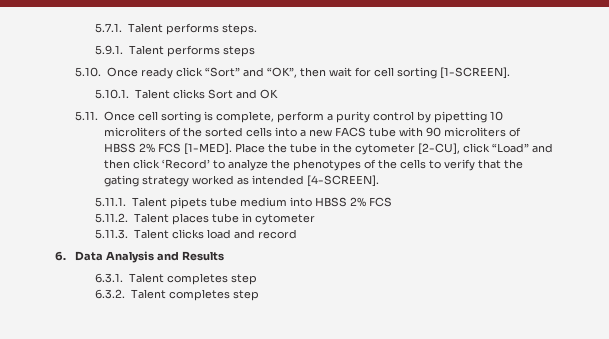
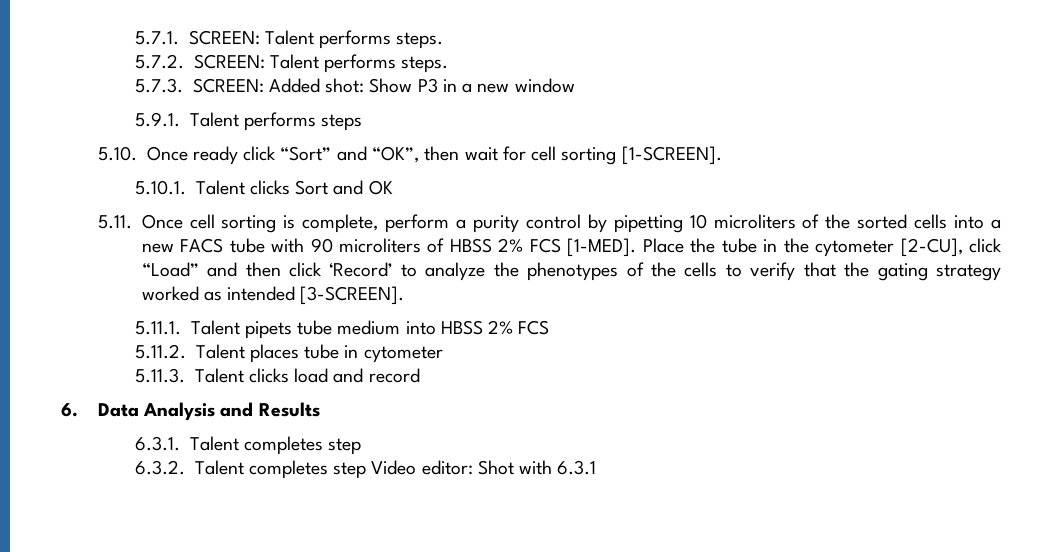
- 5.7.1. Talent performs steps.
+ 5.7.1. SCREEN: Talent performs steps.
+ 5.7.2. SCREEN: Talent performs steps.
+ 5.7.3. SCREEN: Added shot: Show P3 in a new window
- Place the tube in the cytometer [2-CU], click “Load” and then click ‘Record’ to analyze the phenotypes of the cells to verify that the gating strategy worked as intended [4-SCREEN].
+ Place the tube in the cytometer [2-CU], click “Load” and then click ‘Record’ to analyze the phenotypes of the cells to verify that the gating strategy worked as intended [3-SCREEN].
- 6.3.2. Talent completes step
+ 6.3.2. Talent completes step Video editor: Shot with 6.3.1

